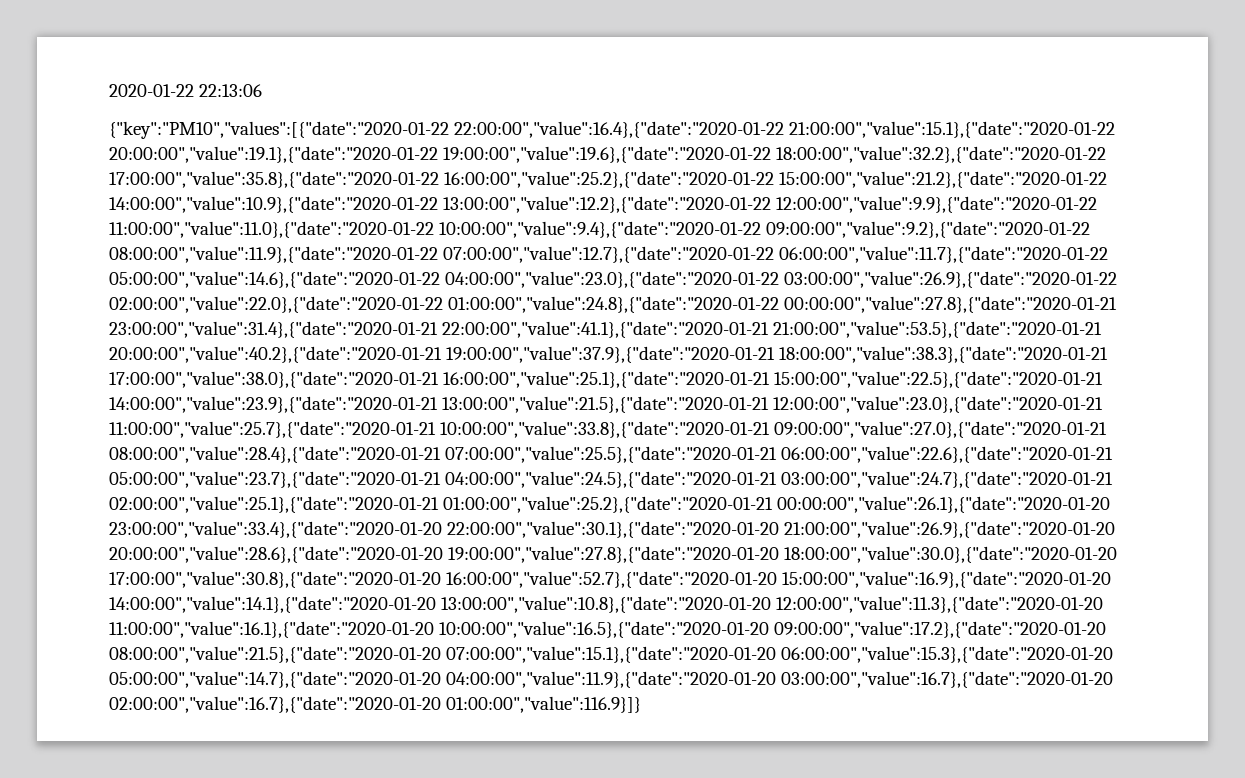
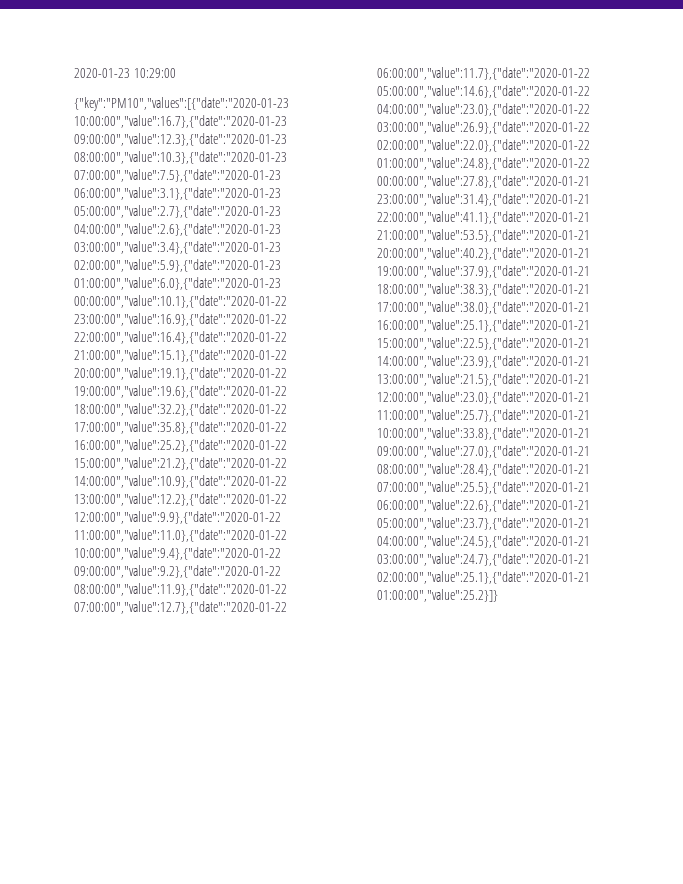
- 2020-01-22 22:13:06
- {"key":"PM10","values":[{"date":"2020-01-22 22:00:00","value":16.4},{"date":"2020-01-22 21:00:00","value":15.1},{"date":"2020-01-22 20:00:00","value":19.1},{"date":"2020-01-22 19:00:00","value":19.6},{"date":"2020-01-22 18:00:00","value":32.2},{"date":"2020-01-22 17:00:00","value":35.8},{"date":"2020-01-22 16:00:00","value":25.2},{"date":"2020-01-22 15:00:00","value":21.2},{"date":"2020-01-22 14:00:00","value":10.9},{"date":"2020-01-22 13:00:00","value":12.2},{"date":"2020-01-22 12:00:00","value":9.9},{"date":"2020-01-22 11:00:00","value":11.0},{"date":"2020-01-22 10:00:00","value":9.4},{"date":"2020-01-22 09:00:00","value":9.2},{"date":"2020-01-22 08:00:00","value":11.9},{"date":"2020-01-22 07:00:00","value":12.7},{"date":"2020-01-22 06:00:00","value":11.7},{"date":"2020-01-22 05:00:00","value":14.6},{"date":"2020-01-22 04:00:00","value":23.0},{"date":"2020-01-22 03:00:00","value":26.9},{"date":"2020-01-22 02:00:00","value":22.0},{"date":"2020-01-22 01:00:00","value":24.8},{"date":"2020-01-22 00:00:00","value":27.8},{"date":"2020-01-21 23:00:00","value":31.4},{"date":"2020-01-21 22:00:00","value":41.1},{"date":"2020-01-21 21:00:00","value":53.5},{"date":"2020-01-21 20:00:00","value":40.2},{"date":"2020-01-21 19:00:00","value":37.9},{"date":"2020-01-21 18:00:00","value":38.3},{"date":"2020-01-21 17:00:00","value":38.0},{"date":"2020-01-21 16:00:00","value":25.1},{"date":"2020-01-21 15:00:00","value":22.5},{"date":"2020-01-21 14:00:00","value":23.9},{"date":"2020-01-21 13:00:00","value":21.5},{"date":"2020-01-21 12:00:00","value":23.0},{"date":"2020-01-21 11:00:00","value":25.7},{"date":"2020-01-21 10:00:00","value":33.8},{"date":"2020-01-21 09:00:00","value":27.0},{"date":"2020-01-21 08:00:00","value":28.4},{"date":"2020-01-21 07:00:00","value":25.5},{"date":"2020-01-21 06:00:00","value":22.6},{"date":"2020-01-21 05:00:00","value":23.7},{"date":"2020-01-21 04:00:00","value":24.5},{"date":"2020-01-21 03:00:00","value":24.7},{"date":"2020-01-21 02:00:00","value":25.1},{"date":"2020-01-21 01:00:00","value":25.2},{"date":"2020-01-21 00:00:00","value":26.1},{"date":"2020-01-20 23:00:00","value":33.4},{"date":"2020-01-20 22:00:00","value":30.1},{"date":"2020-01-20 21:00:00","value":26.9},{"date":"2020-01-20 20:00:00","value":28.6},{"date":"2020-01-20 19:00:00","value":27.8},{"date":"2020-01-20 18:00:00","value":30.0},{"date":"2020-01-20 17:00:00","value":30.8},{"date":"2020-01-20 16:00:00","value":52.7},{"date":"2020-01-20 15:00:00","value":16.9},{"date":"2020-01-20 14:00:00","value":14.1},{"date":"2020-01-20 13:00:00","value":10.8},{"date":"2020-01-20 12:00:00","value":11.3},{"date":"2020-01-20 11:00:00","value":16.1},{"date":"2020-01-20 10:00:00","value":16.5},{"date":"2020-01-20 09:00:00","value":17.2},{"date":"2020-01-20 08:00:00","value":21.5},{"date":"2020-01-20 07:00:00","value":15.1},{"date":"2020-01-20 06:00:00","value":15.3},{"date":"2020-01-20 05:00:00","value":14.7},{"date":"2020-01-20 04:00:00","value":11.9},{"date":"2020-01-20 03:00:00","value":16.7},{"date":"2020-01-20 02:00:00","value":16.7},{"date":"2020-01-20 01:00:00","value":116.9}]}
+ 2020-01-23 10:29:00
+ {"key":"PM10","values":[{"date":"2020-01-23 10:00:00","value":16.7},{"date":"2020-01-23 09:00:00","value":12.3},{"date":"2020-01-23 08:00:00","value":10.3},{"date":"2020-01-23 07:00:00","value":7.5},{"date":"2020-01-23 06:00:00","value":3.1},{"date":"2020-01-23 05:00:00","value":2.7},{"date":"2020-01-23 04:00:00","value":2.6},{"date":"2020-01-23 03:00:00","value":3.4},{"date":"2020-01-23 02:00:00","value":5.9},{"date":"2020-01-23 01:00:00","value":6.0},{"date":"2020-01-23 00:00:00","value":10.1},{"date":"2020-01-22 23:00:00","value":16.9},{"date":"2020-01-22 22:00:00","value":16.4},{"date":"2020-01-22 21:00:00","value":15.1},{"date":"2020-01-22 20:00:00","value":19.1},{"date":"2020-01-22 19:00:00","value":19.6},{"date":"2020-01-22 18:00:00","value":32.2},{"date":"2020-01-22 17:00:00","value":35.8},{"date":"2020-01-22 16:00:00","value":25.2},{"date":"2020-01-22 15:00:00","value":21.2},{"date":"2020-01-22 14:00:00","value":10.9},{"date":"2020-01-22 13:00:00","value":12.2},{"date":"2020-01-22 12:00:00","value":9.9},{"date":"2020-01-22 11:00:00","value":11.0},{"date":"2020-01-22 10:00:00","value":9.4},{"date":"2020-01-22 09:00:00","value":9.2},{"date":"2020-01-22 08:00:00","value":11.9},{"date":"2020-01-22 07:00:00","value":12.7},{"date":"2020-01-22 06:00:00","value":11.7},{"date":"2020-01-22 05:00:00","value":14.6},{"date":"2020-01-22 04:00:00","value":23.0},{"date":"2020-01-22 03:00:00","value":26.9},{"date":"2020-01-22 02:00:00","value":22.0},{"date":"2020-01-22 01:00:00","value":24.8},{"date":"2020-01-22 00:00:00","value":27.8},{"date":"2020-01-21 23:00:00","value":31.4},{"date":"2020-01-21 22:00:00","value":41.1},{"date":"2020-01-21 21:00:00","value":53.5},{"date":"2020-01-21 20:00:00","value":40.2},{"date":"2020-01-21 19:00:00","value":37.9},{"date":"2020-01-21 18:00:00","value":38.3},{"date":"2020-01-21 17:00:00","value":38.0},{"date":"2020-01-21 16:00:00","value":25.1},{"date":"2020-01-21 15:00:00","value":22.5},{"date":"2020-01-21 14:00:00","value":23.9},{"date":"2020-01-21 13:00:00","value":21.5},{"date":"2020-01-21 12:00:00","value":23.0},{"date":"2020-01-21 11:00:00","value":25.7},{"date":"2020-01-21 10:00:00","value":33.8},{"date":"2020-01-21 09:00:00","value":27.0},{"date":"2020-01-21 08:00:00","value":28.4},{"date":"2020-01-21 07:00:00","value":25.5},{"date":"2020-01-21 06:00:00","value":22.6},{"date":"2020-01-21 05:00:00","value":23.7},{"date":"2020-01-21 04:00:00","value":24.5},{"date":"2020-01-21 03:00:00","value":24.7},{"date":"2020-01-21 02:00:00","value":25.1},{"date":"2020-01-21 01:00:00","value":25.2}]}

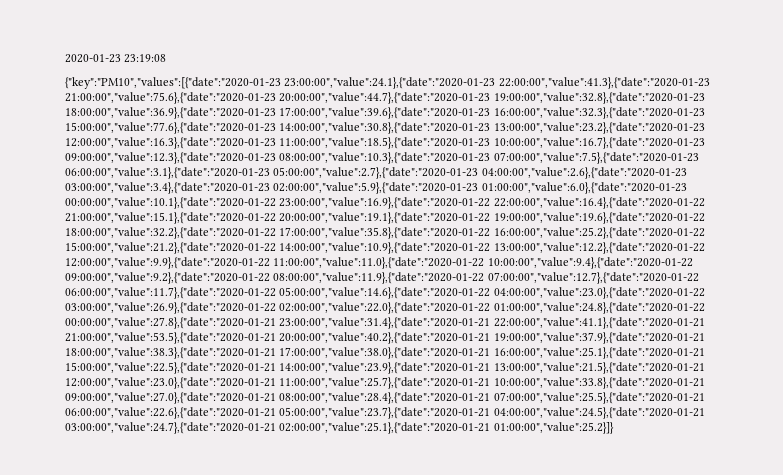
- 2020-01-23 10:29:00
+ 2020-01-23 23:19:08
- {"key":"PM10","values":[{"date":"2020-01-23 10:00:00","value":16.7},{"date":"2020-01-23 09:00:00","value":12.3},{"date":"2020-01-23 08:00:00","value":10.3},{"date":"2020-01-23 07:00:00","value":7.5},{"date":"2020-01-23 06:00:00","value":3.1},{"date":"2020-01-23 05:00:00","value":2.7},{"date":"2020-01-23 04:00:00","value":2.6},{"date":"2020-01-23 03:00:00","value":3.4},{"date":"2020-01-23 02:00:00","value":5.9},{"date":"2020-01-23 01:00:00","value":6.0},{"date":"2020-01-23 00:00:00","value":10.1},{"date":"2020-01-22 23:00:00","value":16.9},{"date":"2020-01-22 22:00:00","value":16.4},{"date":"2020-01-22 21:00:00","value":15.1},{"date":"2020-01-22 20:00:00","value":19.1},{"date":"2020-01-22 19:00:00","value":19.6},{"date":"2020-01-22 18:00:00","value":32.2},{"date":"2020-01-22 17:00:00","value":35.8},{"date":"2020-01-22 16:00:00","value":25.2},{"date":"2020-01-22 15:00:00","value":21.2},{"date":"2020-01-22 14:00:00","value":10.9},{"date":"2020-01-22 13:00:00","value":12.2},{"date":"2020-01-22 12:00:00","value":9.9},{"date":"2020-01-22 11:00:00","value":11.0},{"date":"2020-01-22 10:00:00","value":9.4},{"date":"2020-01-22 09:00:00","value":9.2},{"date":"2020-01-22 08:00:00","value":11.9},{"date":"2020-01-22 07:00:00","value":12.7},{"date":"2020-01-22 06:00:00","value":11.7},{"date":"2020-01-22 05:00:00","value":14.6},{"date":"2020-01-22 04:00:00","value":23.0},{"date":"2020-01-22 03:00:00","value":26.9},{"date":"2020-01-22 02:00:00","value":22.0},{"date":"2020-01-22 01:00:00","value":24.8},{"date":"2020-01-22 00:00:00","value":27.8},{"date":"2020-01-21 23:00:00","value":31.4},{"date":"2020-01-21 22:00:00","value":41.1},{"date":"2020-01-21 21:00:00","value":53.5},{"date":"2020-01-21 20:00:00","value":40.2},{"date":"2020-01-21 19:00:00","value":37.9},{"date":"2020-01-21 18:00:00","value":38.3},{"date":"2020-01-21 17:00:00","value":38.0},{"date":"2020-01-21 16:00:00","value":25.1},{"date":"2020-01-21 15:00:00","value":22.5},{"date":"2020-01-21 14:00:00","value":23.9},{"date":"2020-01-21 13:00:00","value":21.5},{"date":"2020-01-21 12:00:00","value":23.0},{"date":"2020-01-21 11:00:00","value":25.7},{"date":"2020-01-21 10:00:00","value":33.8},{"date":"2020-01-21 09:00:00","value":27.0},{"date":"2020-01-21 08:00:00","value":28.4},{"date":"2020-01-21 07:00:00","value":25.5},{"date":"2020-01-21 06:00:00","value":22.6},{"date":"2020-01-21 05:00:00","value":23.7},{"date":"2020-01-21 04:00:00","value":24.5},{"date":"2020-01-21 03:00:00","value":24.7},{"date":"2020-01-21 02:00:00","value":25.1},{"date":"2020-01-21 01:00:00","value":25.2}]}
+ {"key":"PM10","values":[{"date":"2020-01-23 23:00:00","value":24.1},{"date":"2020-01-23 22:00:00","value":41.3},{"date":"2020-01-23 21:00:00","value":75.6},{"date":"2020-01-23 20:00:00","value":44.7},{"date":"2020-01-23 19:00:00","value":32.8},{"date":"2020-01-23 18:00:00","value":36.9},{"date":"2020-01-23 17:00:00","value":39.6},{"date":"2020-01-23 16:00:00","value":32.3},{"date":"2020-01-23 15:00:00","value":77.6},{"date":"2020-01-23 14:00:00","value":30.8},{"date":"2020-01-23 13:00:00","value":23.2},{"date":"2020-01-23 12:00:00","value":16.3},{"date":"2020-01-23 11:00:00","value":18.5},{"date":"2020-01-23 10:00:00","value":16.7},{"date":"2020-01-23 09:00:00","value":12.3},{"date":"2020-01-23 08:00:00","value":10.3},{"date":"2020-01-23 07:00:00","value":7.5},{"date":"2020-01-23 06:00:00","value":3.1},{"date":"2020-01-23 05:00:00","value":2.7},{"date":"2020-01-23 04:00:00","value":2.6},{"date":"2020-01-23 03:00:00","value":3.4},{"date":"2020-01-23 02:00:00","value":5.9},{"date":"2020-01-23 01:00:00","value":6.0},{"date":"2020-01-23 00:00:00","value":10.1},{"date":"2020-01-22 23:00:00","value":16.9},{"date":"2020-01-22 22:00:00","value":16.4},{"date":"2020-01-22 21:00:00","value":15.1},{"date":"2020-01-22 20:00:00","value":19.1},{"date":"2020-01-22 19:00:00","value":19.6},{"date":"2020-01-22 18:00:00","value":32.2},{"date":"2020-01-22 17:00:00","value":35.8},{"date":"2020-01-22 16:00:00","value":25.2},{"date":"2020-01-22 15:00:00","value":21.2},{"date":"2020-01-22 14:00:00","value":10.9},{"date":"2020-01-22 13:00:00","value":12.2},{"date":"2020-01-22 12:00:00","value":9.9},{"date":"2020-01-22 11:00:00","value":11.0},{"date":"2020-01-22 10:00:00","value":9.4},{"date":"2020-01-22 09:00:00","value":9.2},{"date":"2020-01-22 08:00:00","value":11.9},{"date":"2020-01-22 07:00:00","value":12.7},{"date":"2020-01-22 06:00:00","value":11.7},{"date":"2020-01-22 05:00:00","value":14.6},{"date":"2020-01-22 04:00:00","value":23.0},{"date":"2020-01-22 03:00:00","value":26.9},{"date":"2020-01-22 02:00:00","value":22.0},{"date":"2020-01-22 01:00:00","value":24.8},{"date":"2020-01-22 00:00:00","value":27.8},{"date":"2020-01-21 23:00:00","value":31.4},{"date":"2020-01-21 22:00:00","value":41.1},{"date":"2020-01-21 21:00:00","value":53.5},{"date":"2020-01-21 20:00:00","value":40.2},{"date":"2020-01-21 19:00:00","value":37.9},{"date":"2020-01-21 18:00:00","value":38.3},{"date":"2020-01-21 17:00:00","value":38.0},{"date":"2020-01-21 16:00:00","value":25.1},{"date":"2020-01-21 15:00:00","value":22.5},{"date":"2020-01-21 14:00:00","value":23.9},{"date":"2020-01-21 13:00:00","value":21.5},{"date":"2020-01-21 12:00:00","value":23.0},{"date":"2020-01-21 11:00:00","value":25.7},{"date":"2020-01-21 10:00:00","value":33.8},{"date":"2020-01-21 09:00:00","value":27.0},{"date":"2020-01-21 08:00:00","value":28.4},{"date":"2020-01-21 07:00:00","value":25.5},{"date":"2020-01-21 06:00:00","value":22.6},{"date":"2020-01-21 05:00:00","value":23.7},{"date":"2020-01-21 04:00:00","value":24.5},{"date":"2020-01-21 03:00:00","value":24.7},{"date":"2020-01-21 02:00:00","value":25.1},{"date":"2020-01-21 01:00:00","value":25.2}]}

